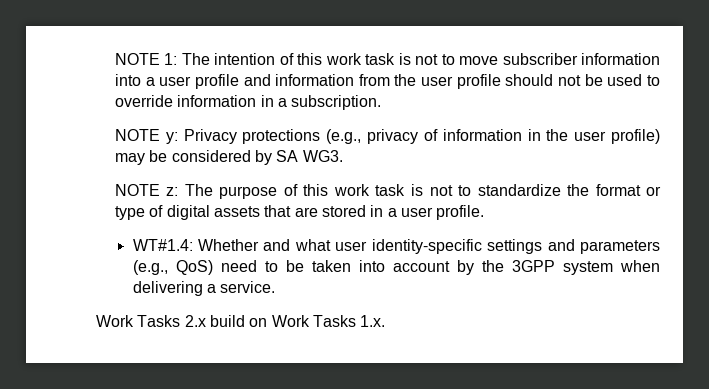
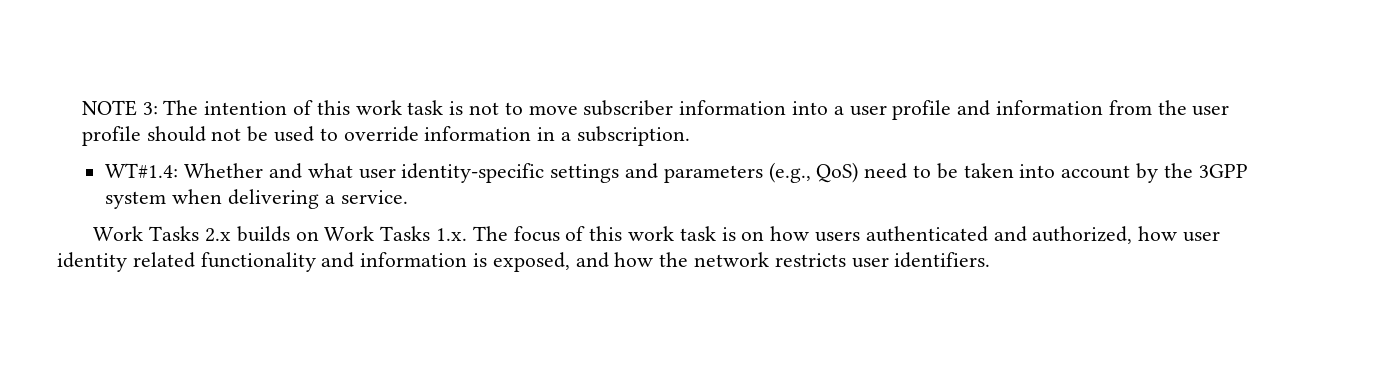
- NOTE 1: The intention of this work task is not to move subscriber information into a user profile and information from the user profile should not be used to override information in a subscription.
+ NOTE 3: The intention of this work task is not to move subscriber information into a user profile and information from the user profile should not be used to override information in a subscription.
- NOTE y: Privacy protections (e.g., privacy of information in the user profile) may be considered by SA WG3.
- NOTE z: The purpose of this work task is not to standardize the format or type of digital assets that are stored in a user profile.
- Work Tasks 2.x build on Work Tasks 1.x.
+ Work Tasks 2.x builds on Work Tasks 1.x. The focus of this work task is on how users authenticated and authorized, how user identity related functionality and information is exposed, and how the network restricts user identifiers.

